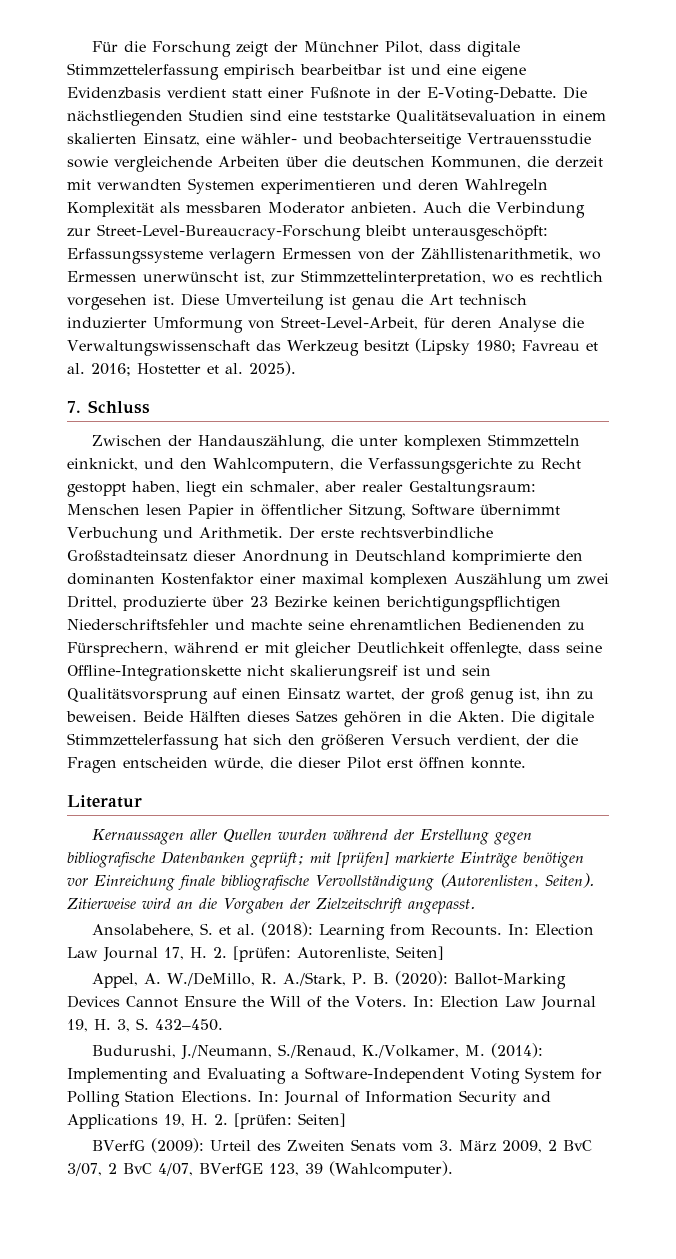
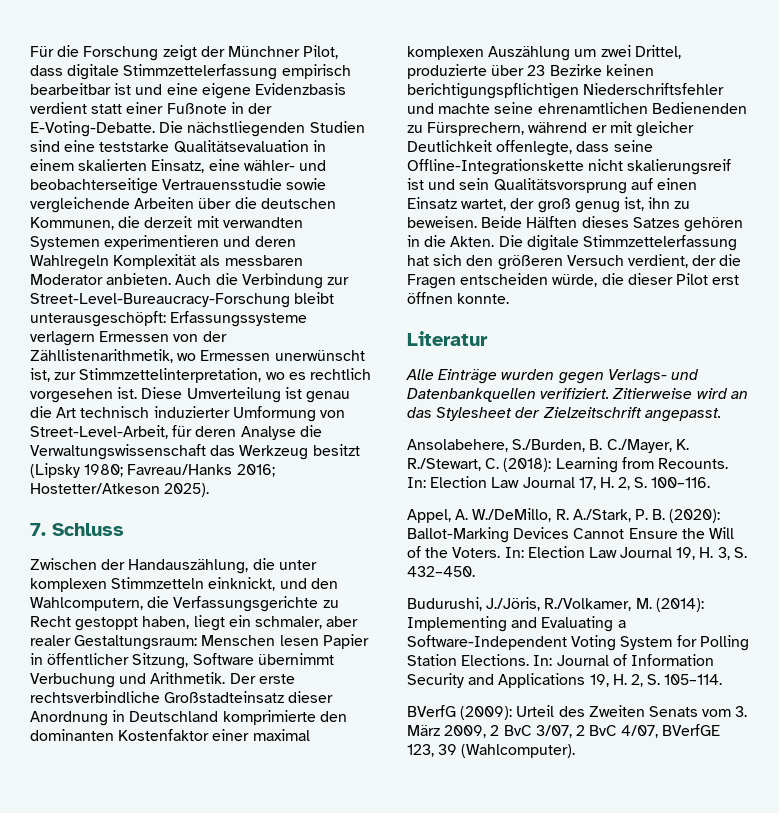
- Diese Umverteilung ist genau die Art technisch induzierter Umformung von Street-Level-Arbeit, für deren Analyse die Verwaltungswissenschaft das Werkzeug besitzt (Lipsky 1980; Favreau et al. 2016; Hostetter et al. 2025).
+ Diese Umverteilung ist genau die Art technisch induzierter Umformung von Street-Level-Arbeit, für deren Analyse die Verwaltungswissenschaft das Werkzeug besitzt (Lipsky 1980; Favreau/Hanks 2016; Hostetter/Atkeson 2025).
- Kernaussagen aller Quellen wurden während der Erstellung gegen bibliografische Datenbanken geprüft; mit [prüfen] markierte Einträge benötigen vor Einreichung finale bibliografische Vervollständigung (Autorenlisten, Seiten).
+ Alle Einträge wurden gegen Verlags- und Datenbankquellen verifiziert.
- Zitierweise wird an die Vorgaben der Zielzeitschrift angepasst.
+ Zitierweise wird an das Stylesheet der Zielzeitschrift angepasst.
- Ansolabehere, S. et al. (2018): Learning from Recounts.
+ Ansolabehere, S./Burden, B. C./Mayer, K. R./Stewart, C. (2018): Learning from Recounts.
- In: Election Law Journal 17, H. 2. [prüfen: Autorenliste, Seiten]
+ In: Election Law Journal 17, H. 2, S. 100–116.
- Budurushi, J./Neumann, S./Renaud, K./Volkamer, M. (2014): Implementing and Evaluating a Software-Independent Voting System for Polling Station Elections.
+ Budurushi, J./Jöris, R./Volkamer, M. (2014): Implementing and Evaluating a Software-Independent Voting System for Polling Station Elections.
- In: Journal of Information Security and Applications 19, H. 2. [prüfen: Seiten]
+ In: Journal of Information Security and Applications 19, H. 2, S. 105–114.

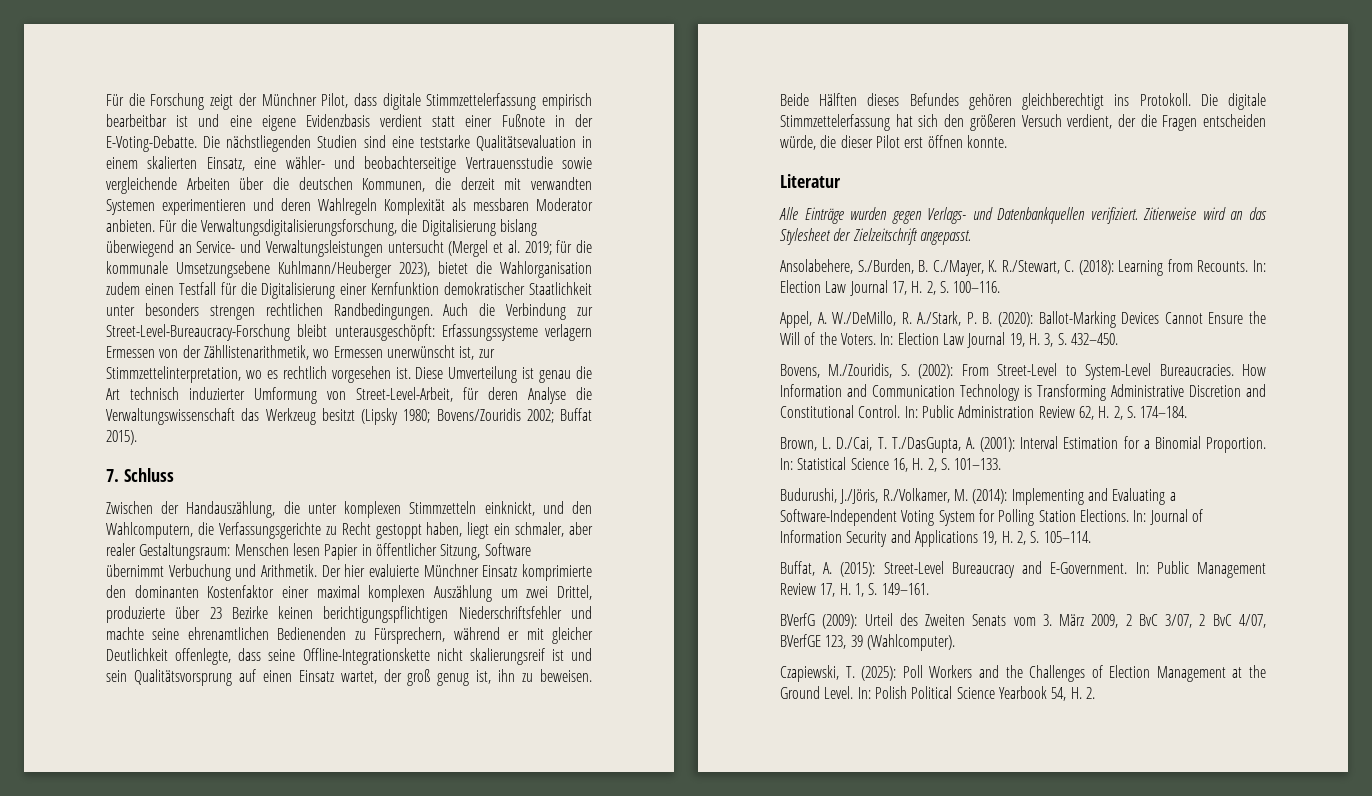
+ Für die Verwaltungsdigitalisierungsforschung, die Digitalisierung bislang überwiegend an Service- und Verwaltungsleistungen untersucht (Mergel et al. 2019; für die kommunale Umsetzungsebene Kuhlmann/Heuberger 2023), bietet die Wahlorganisation zudem einen Testfall für die Digitalisierung einer Kernfunktion demokratischer Staatlichkeit unter besonders strengen rechtlichen Randbedingungen.
- Diese Umverteilung ist genau die Art technisch induzierter Umformung von Street-Level-Arbeit, für deren Analyse die Verwaltungswissenschaft das Werkzeug besitzt (Lipsky 1980; Favreau/Hanks 2016; Hostetter/Atkeson 2025).
+ Diese Umverteilung ist genau die Art technisch induzierter Umformung von Street-Level-Arbeit, für deren Analyse die Verwaltungswissenschaft das Werkzeug besitzt (Lipsky 1980; Bovens/Zouridis 2002; Buffat 2015).
- Der erste rechtsverbindliche Großstadteinsatz dieser Anordnung in Deutschland komprimierte den dominanten Kostenfaktor einer maximal komplexen Auszählung um zwei Drittel, produzierte über 23 Bezirke keinen berichtigungspflichtigen Niederschriftsfehler und machte seine ehrenamtlichen Bedienenden zu Fürsprechern, während er mit gleicher Deutlichkeit offenlegte, dass seine Offline-Integrationskette nicht skalierungsreif ist und sein Qualitätsvorsprung auf einen Einsatz wartet, der groß genug ist, ihn zu beweisen.
+ Der hier evaluierte Münchner Einsatz komprimierte den dominanten Kostenfaktor einer maximal komplexen Auszählung um zwei Drittel, produzierte über 23 Bezirke keinen berichtigungspflichtigen Niederschriftsfehler und machte seine ehrenamtlichen Bedienenden zu Fürsprechern, während er mit gleicher Deutlichkeit offenlegte, dass seine Offline-Integrationskette nicht skalierungsreif ist und sein Qualitätsvorsprung auf einen Einsatz wartet, der groß genug ist, ihn zu beweisen.
- Beide Hälften dieses Satzes gehören in die Akten.
+ Beide Hälften dieses Befundes gehören gleichberechtigt ins Protokoll.
+ Bovens, M./Zouridis, S. (2002): From Street-Level to System-Level Bureaucracies. How Information and Communication Technology is Transforming Administrative Discretion and Constitutional Control. In: Public Administration Review 62, H. 2, S. 174–184.
+ Brown, L. D./Cai, T. T./DasGupta, A. (2001): Interval Estimation for a Binomial Proportion. In: Statistical Science 16, H. 2, S. 101–133.
+ Buffat, A. (2015): Street-Level Bureaucracy and E-Government. In: Public Management Review 17, H. 1, S. 149–161.
+ Czapiewski, T. (2025): Poll Workers and the Challenges of Election Management at the Ground Level. In: Polish Political Science Yearbook 54, H. 2.

